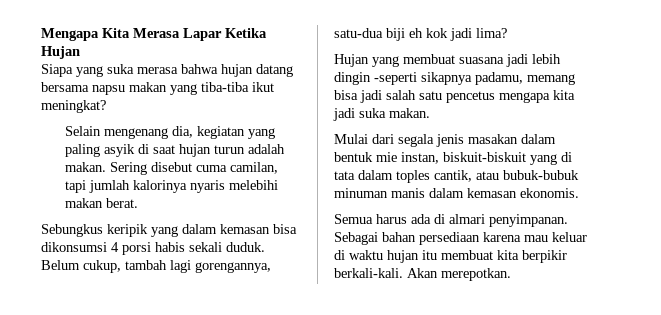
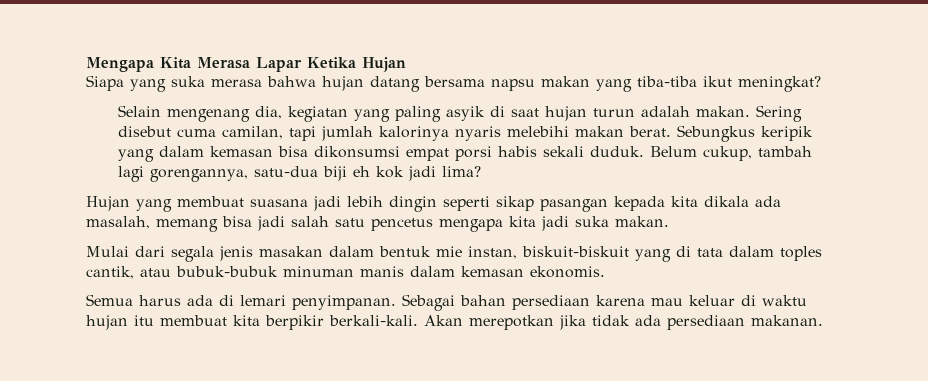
- Sering disebut cuma camilan, tapi jumlah kalorinya nyaris melebihi makan berat.
- Sebungkus keripik yang dalam kemasan bisa dikonsumsi 4 porsi habis sekali duduk.
+ Sering disebut cuma camilan, tapi jumlah kalorinya nyaris melebihi makan berat. Sebungkus keripik yang dalam kemasan bisa dikonsumsi empat porsi habis sekali duduk.
- Hujan yang membuat suasana jadi lebih dingin -seperti sikapnya padamu, memang bisa jadi salah satu pencetus mengapa kita jadi suka makan.
+ Hujan yang membuat suasana jadi lebih dingin seperti sikap pasangan kepada kita dikala ada masalah, memang bisa jadi salah satu pencetus mengapa kita jadi suka makan.
- Semua harus ada di almari penyimpanan.
+ Semua harus ada di lemari penyimpanan.
- Akan merepotkan.
+ Akan merepotkan jika tidak ada persediaan makanan.

